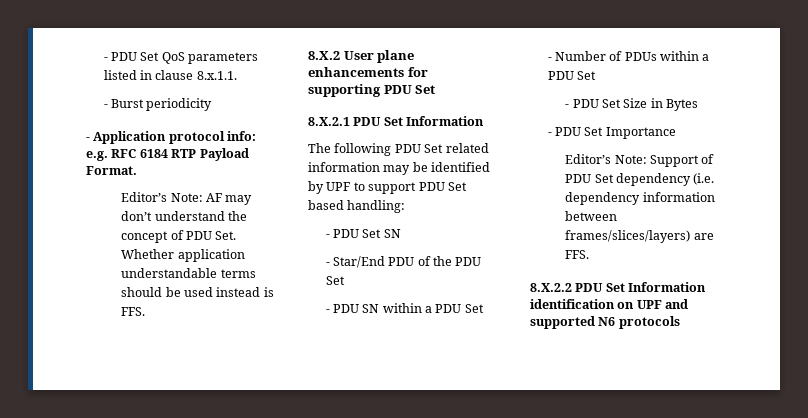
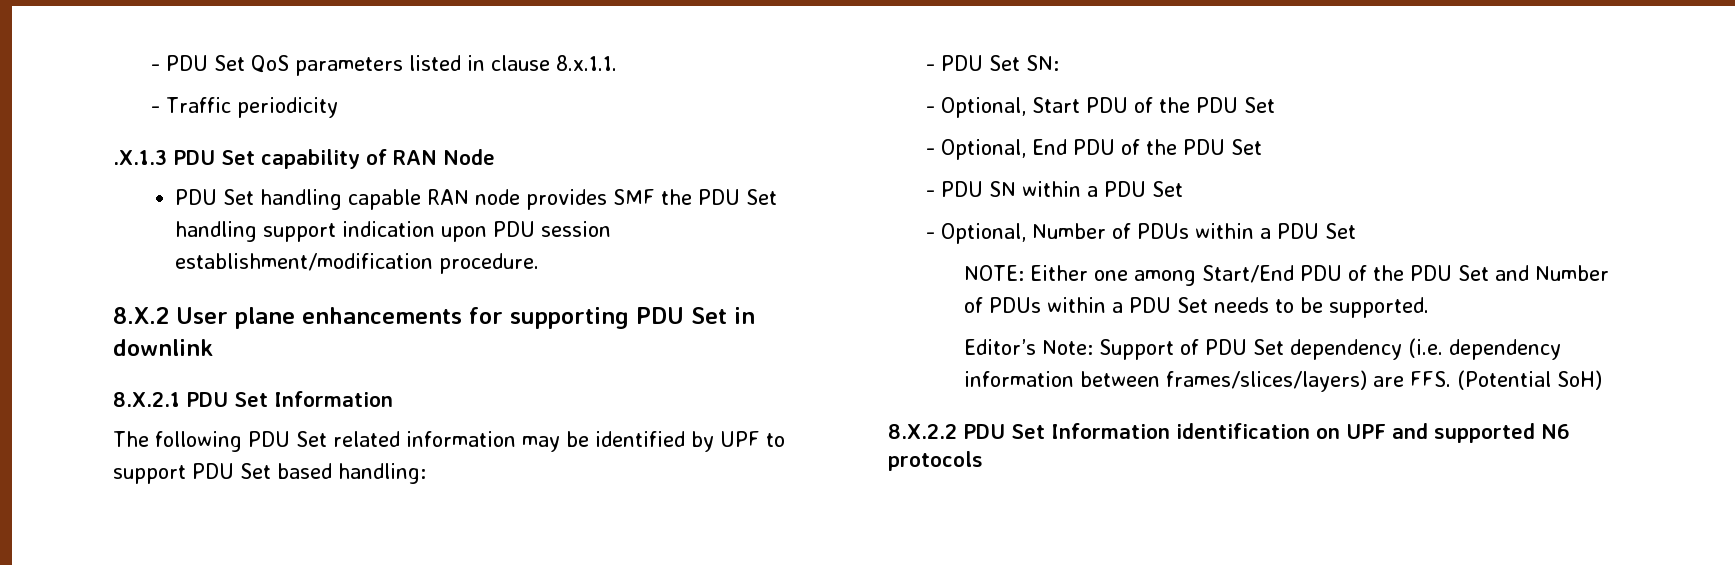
- - Burst periodicity
+ - Traffic periodicity
- - Application protocol info: e.g. RFC 6184 RTP Payload Format.
- Editor’s Note: AF may don’t understand the concept of PDU Set. Whether application understandable terms should be used instead is FFS.
+ .X.1.3 PDU Set capability of RAN Node
+ PDU Set handling capable RAN node provides SMF the PDU Set handling support indication upon PDU session establishment/modification procedure.
- 8.X.2 User plane enhancements for supporting PDU Set
+ 8.X.2 User plane enhancements for supporting PDU Set in downlink
- - PDU Set SN
- - Star/End PDU of the PDU Set
+ - PDU Set SN:
+ - Optional, Start PDU of the PDU Set
+ - Optional, End PDU of the PDU Set
- - Number of PDUs within a PDU Set
+ - Optional, Number of PDUs within a PDU Set
- - PDU Set Size in Bytes
- - PDU Set Importance
+ NOTE: Either one among Start/End PDU of the PDU Set and Number of PDUs within a PDU Set needs to be supported.
- Editor’s Note: Support of PDU Set dependency (i.e. dependency information between frames/slices/layers) are FFS.
+ Editor’s Note: Support of PDU Set dependency (i.e. dependency information between frames/slices/layers) are FFS. (Potential SoH)

